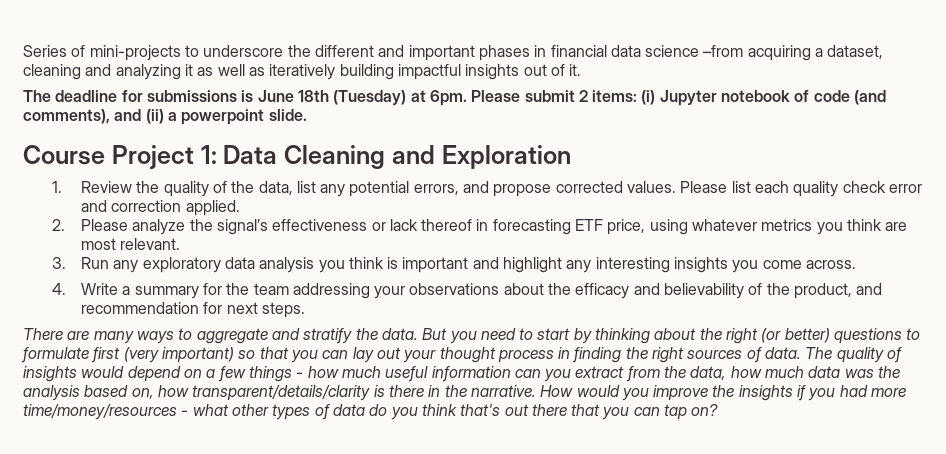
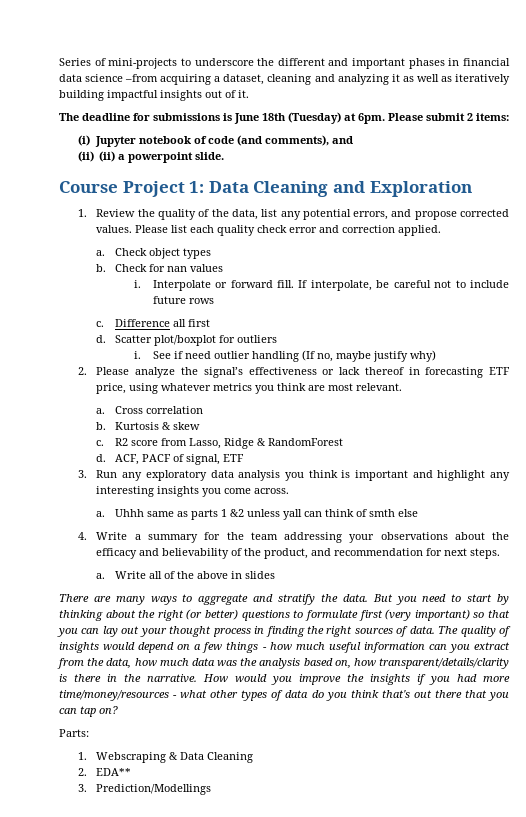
- Please submit 2 items: (i) Jupyter notebook of code (and comments), and (ii) a powerpoint slide.
+ Please submit 2 items:
+ (i) Jupyter notebook of code (and comments), and
+ (ii) (ii) a powerpoint slide.
+ a. Check object types
+ b. Check for nan values
+ i. Interpolate or forward fill. If interpolate, be careful not to include future rows
+ c. Difference all first
+ d. Scatter plot/boxplot for outliers
+ i. See if need outlier handling (If no, maybe justify why)
+ a. Cross correlation
+ b. Kurtosis & skew
+ c. R2 score from Lasso, Ridge & RandomForest
+ d. ACF, PACF of signal, ETF
+ a. Uhhh same as parts 1 &2 unless yall can think of smth else
+ a. Write all of the above in slides
+ Parts:
+ 1. Webscraping & Data Cleaning
+ 2. EDA**
+ 3. Prediction/Modellings

